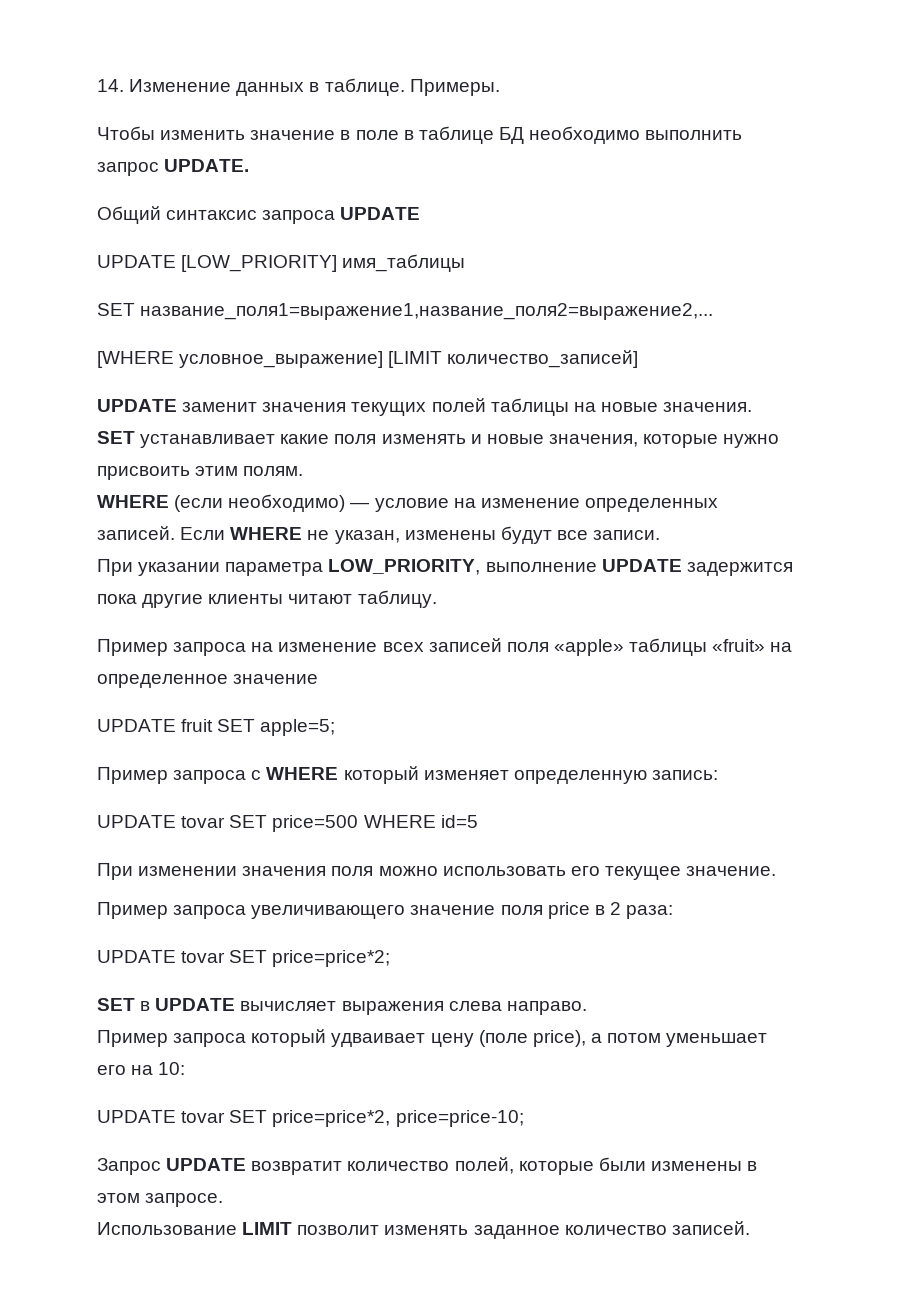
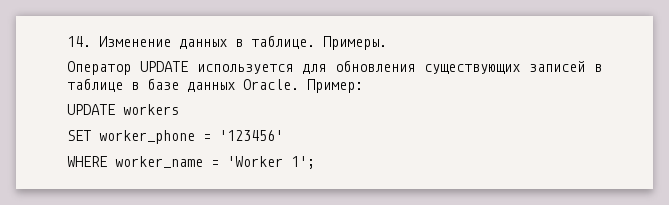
- Чтобы изменить значение в поле в таблице БД необходимо выполнить запрос UPDATE.
- Общий синтаксис запроса UPDATE
- UPDATE [LOW_PRIORITY] имя_таблицы
- SET название_поля1=выражение1,название_поля2=выражение2,...
- [WHERE условное_выражение] [LIMIT количество_записей]
- UPDATE заменит значения текущих полей таблицы на новые значения.
- SET устанавливает какие поля изменять и новые значения, которые нужно присвоить этим полям.
- WHERE (если необходимо) — условие на изменение определенных записей. Если WHERE не указан, изменены будут все записи.
- При указании параметра LOW_PRIORITY, выполнение UPDATE задержится пока другие клиенты читают таблицу.
- Пример запроса на изменение всех записей поля «apple» таблицы «fruit» на определенное значение
- UPDATE fruit SET apple=5;
- Пример запроса с WHERE который изменяет определенную запись:
- UPDATE tovar SET price=500 WHERE id=5
- При изменении значения поля можно использовать его текущее значение.
- Пример запроса увеличивающего значение поля price в 2 раза:
- UPDATE tovar SET price=price*2;
- SET в UPDATE вычисляет выражения слева направо.
- Пример запроса который удваивает цену (поле price), а потом уменьшает его на 10:
- UPDATE tovar SET price=price*2, price=price-10;
- Запрос UPDATE возвратит количество полей, которые были изменены в этом запросе.
- Использование LIMIT позволит изменять заданное количество записей.
+ Оператор UPDATE используется для обновления существующих записей в таблице в базе данных Oracle. Пример:
+ UPDATE workers
+ SET worker_phone = '123456'
+ WHERE worker_name = 'Worker 1';

